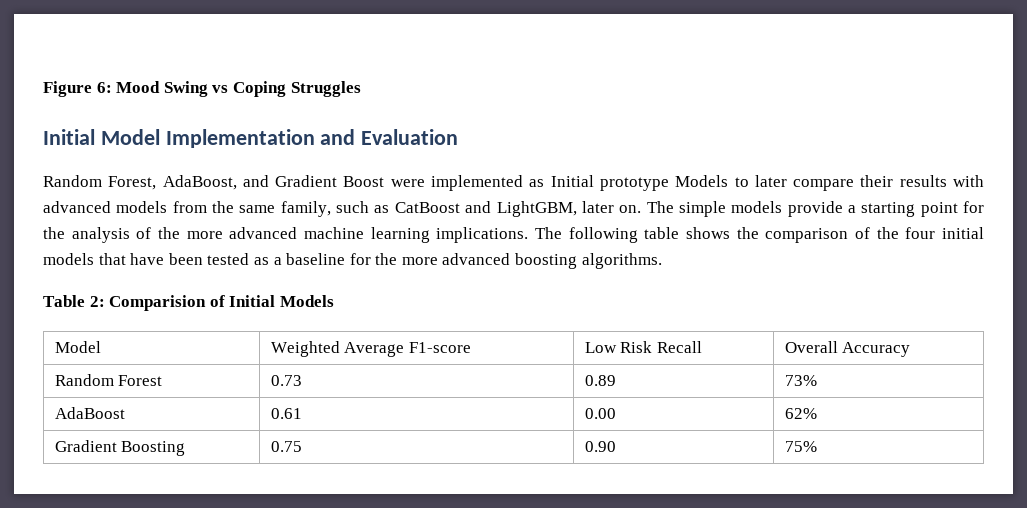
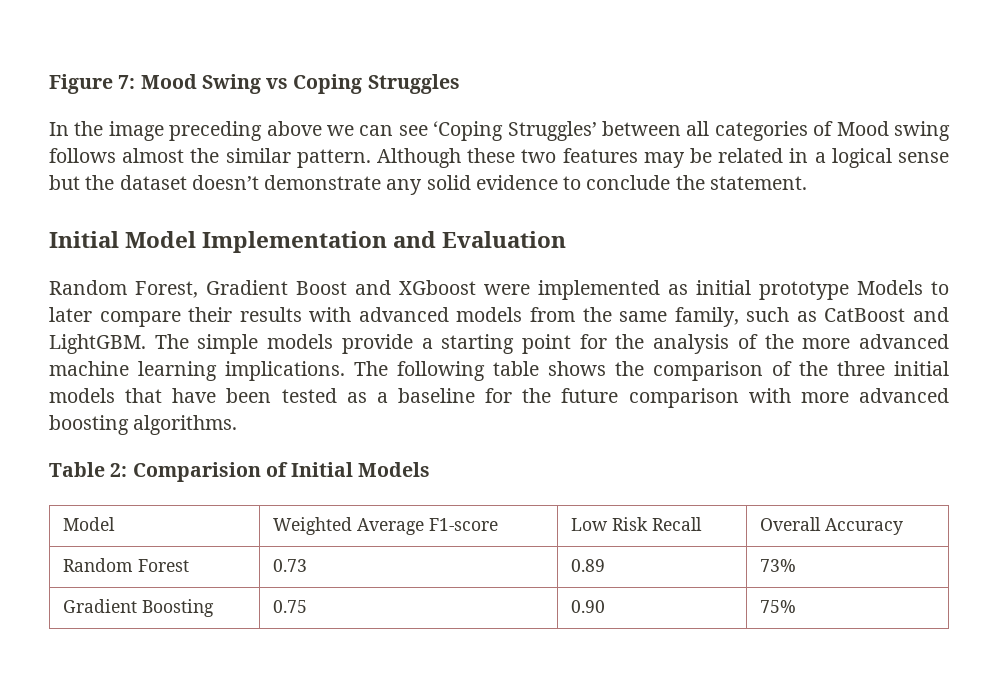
- Figure 6: Mood Swing vs Coping Struggles
+ Figure 7: Mood Swing vs Coping Struggles
+ In the image preceding above we can see ‘Coping Struggles’ between all categories of Mood swing follows almost the similar pattern. Although these two features may be related in a logical sense but the dataset doesn’t demonstrate any solid evidence to conclude the statement.
- Random Forest, AdaBoost, and Gradient Boost were implemented as Initial prototype Models to later compare their results with advanced models from the same family, such as CatBoost and LightGBM, later on.
+ Random Forest, Gradient Boost and XGboost were implemented as initial prototype Models to later compare their results with advanced models from the same family, such as CatBoost and LightGBM.
- The following table shows the comparison of the four initial models that have been tested as a baseline for the more advanced boosting algorithms.
+ The following table shows the comparison of the three initial models that have been tested as a baseline for the future comparison with more advanced boosting algorithms.
- AdaBoost | 0.61 | 0.00 | 62%

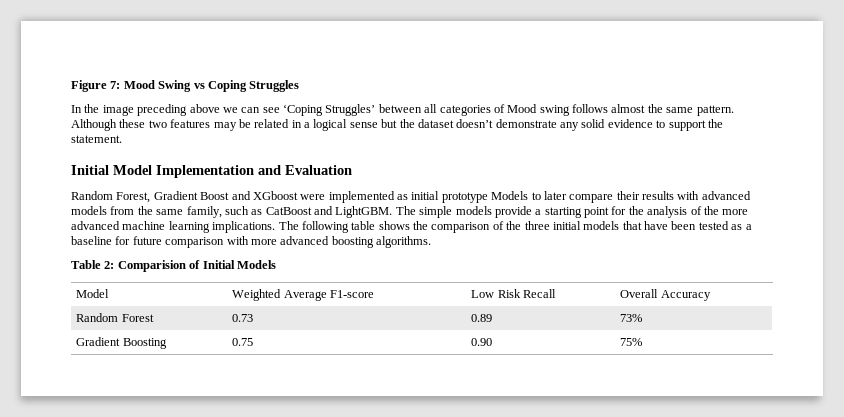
- In the image preceding above we can see ‘Coping Struggles’ between all categories of Mood swing follows almost the similar pattern.
+ In the image preceding above we can see ‘Coping Struggles’ between all categories of Mood swing follows almost the same pattern.
- Although these two features may be related in a logical sense but the dataset doesn’t demonstrate any solid evidence to conclude the statement.
+ Although these two features may be related in a logical sense but the dataset doesn’t demonstrate any solid evidence to support the statement.
- The following table shows the comparison of the three initial models that have been tested as a baseline for the future comparison with more advanced boosting algorithms.
+ The following table shows the comparison of the three initial models that have been tested as a baseline for future comparison with more advanced boosting algorithms.

